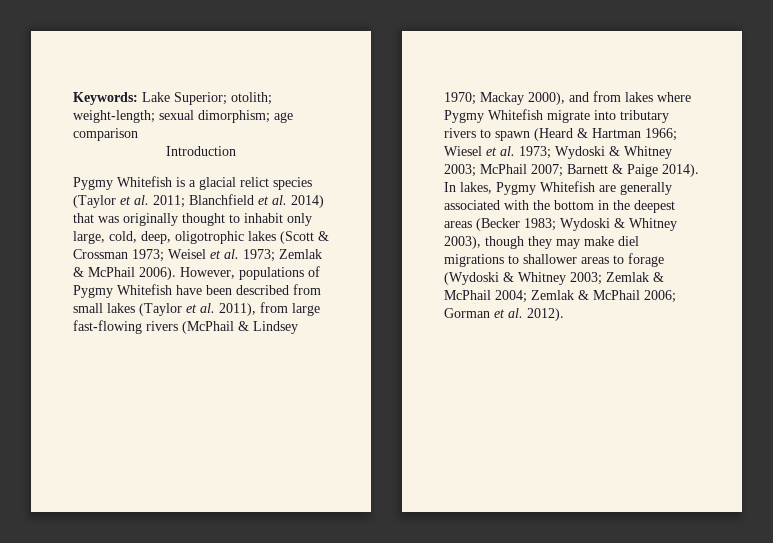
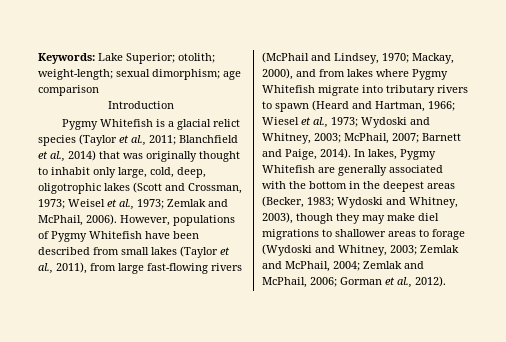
- Pygmy Whitefish is a glacial relict species (Taylor et al. 2011; Blanchfield et al. 2014) that was originally thought to inhabit only large, cold, deep, oligotrophic lakes (Scott & Crossman 1973; Weisel et al. 1973; Zemlak & McPhail 2006).
+ Pygmy Whitefish is a glacial relict species (Taylor et al., 2011; Blanchfield et al., 2014) that was originally thought to inhabit only large, cold, deep, oligotrophic lakes (Scott and Crossman, 1973; Weisel et al., 1973; Zemlak and McPhail, 2006).
- However, populations of Pygmy Whitefish have been described from small lakes (Taylor et al. 2011), from large fast-flowing rivers (McPhail & Lindsey 1970; Mackay 2000), and from lakes where Pygmy Whitefish migrate into tributary rivers to spawn (Heard & Hartman 1966; Wiesel et al. 1973; Wydoski & Whitney 2003; McPhail 2007; Barnett & Paige 2014).
+ However, populations of Pygmy Whitefish have been described from small lakes (Taylor et al., 2011), from large fast-flowing rivers (McPhail and Lindsey, 1970; Mackay, 2000), and from lakes where Pygmy Whitefish migrate into tributary rivers to spawn (Heard and Hartman, 1966; Wiesel et al., 1973; Wydoski and Whitney, 2003; McPhail, 2007; Barnett and Paige, 2014).
- In lakes, Pygmy Whitefish are generally associated with the bottom in the deepest areas (Becker 1983; Wydoski & Whitney 2003), though they may make diel migrations to shallower areas to forage (Wydoski & Whitney 2003; Zemlak & McPhail 2004; Zemlak & McPhail 2006; Gorman et al. 2012).
+ In lakes, Pygmy Whitefish are generally associated with the bottom in the deepest areas (Becker, 1983; Wydoski and Whitney, 2003), though they may make diel migrations to shallower areas to forage (Wydoski and Whitney, 2003; Zemlak and McPhail, 2004; Zemlak and McPhail, 2006; Gorman et al., 2012).

